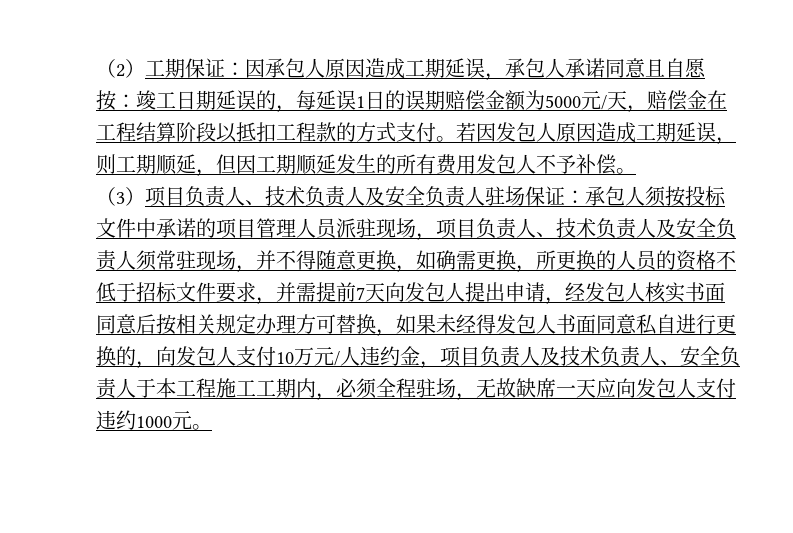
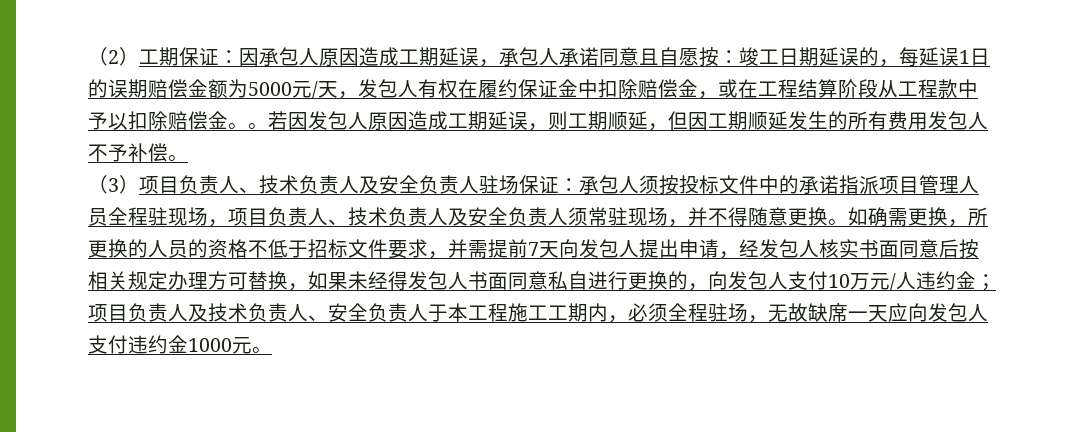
- （2）工期保证：因承包人原因造成工期延误，承包人承诺同意且自愿按：竣工日期延误的，每延误1日的误期赔偿金额为5000元/天，赔偿金在工程结算阶段以抵扣工程款的方式支付。
+ （2）工期保证：因承包人原因造成工期延误，承包人承诺同意且自愿按：竣工日期延误的，每延误1日的误期赔偿金额为5000元/天，发包人有权在履约保证金中扣除赔偿金，或在工程结算阶段从工程款中予以扣除赔偿金。。
- 承包人须按投标文件中承诺的项目管理人员派驻现场，项目负责人、技术负责人及安全负责人须常驻现场，并不得随意更换，如确需更换，所更换的人员的资格不低于招标文件要求，并需提前7天向发包人提出申请，经发包人核实书面同意后按相关规定办理方可替换，如果未经得发包人书面同意私自进行更换的，向发包人支付10万元/人违约金，项目负责人及技术负责人、安全负责人于本工程施工工期内，必须全程驻场，无故缺席一天应向发包人支付违约1000元。
+ 承包人须按投标文件中的承诺指派项目管理人员全程驻现场，项目负责人、技术负责人及安全负责人须常驻现场，并不得随意更换。如确需更换，所更换的人员的资格不低于招标文件要求，并需提前7天向发包人提出申请，经发包人核实书面同意后按相关规定办理方可替换，如果未经得发包人书面同意私自进行更换的，向发包人支付10万元/人违约金；项目负责人及技术负责人、安全负责人于本工程施工工期内，必须全程驻场，无故缺席一天应向发包人支付违约金1000元。

